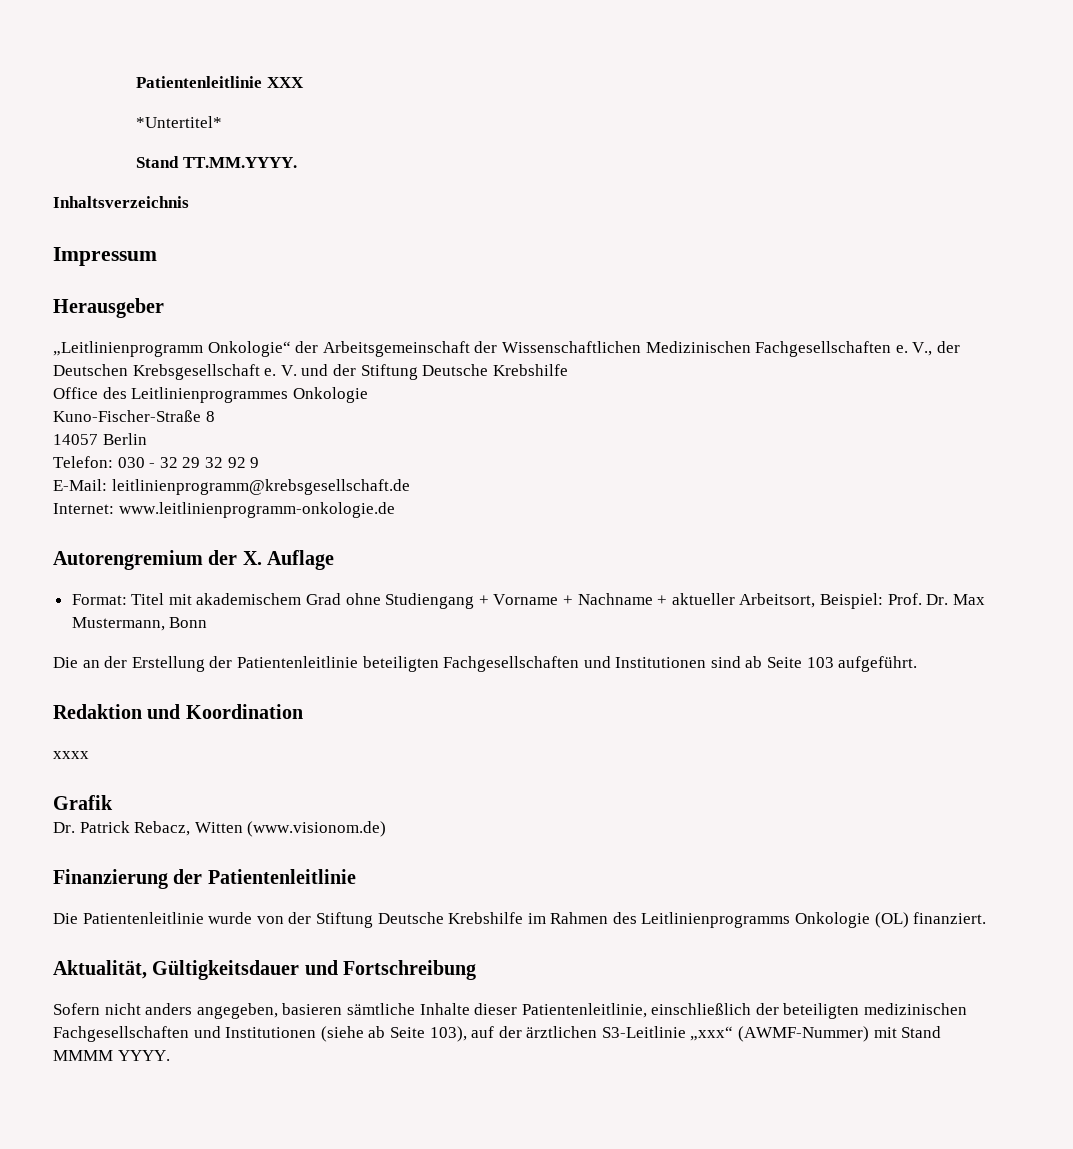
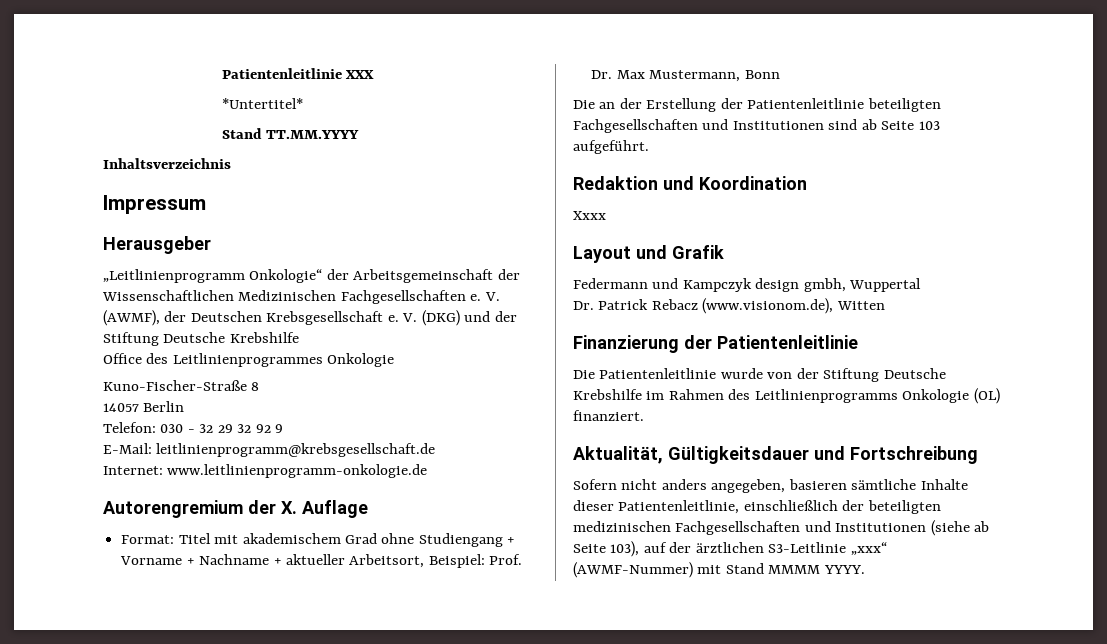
- Stand TT.MM.YYYY.
+ Stand TT.MM.YYYY
- V., der Deutschen Krebsgesellschaft e.
+ V. (AWMF), der Deutschen Krebsgesellschaft e.
- V. und der Stiftung Deutsche Krebshilfe
+ V. (DKG) und der Stiftung Deutsche Krebshilfe
- xxxx
- Grafik
+ Xxxx
+ Layout und Grafik
+ Federmann und Kampczyk design gmbh, Wuppertal
- Dr. Patrick Rebacz, Witten (www.visionom.de)
+ Dr. Patrick Rebacz (www.visionom.de), Witten

